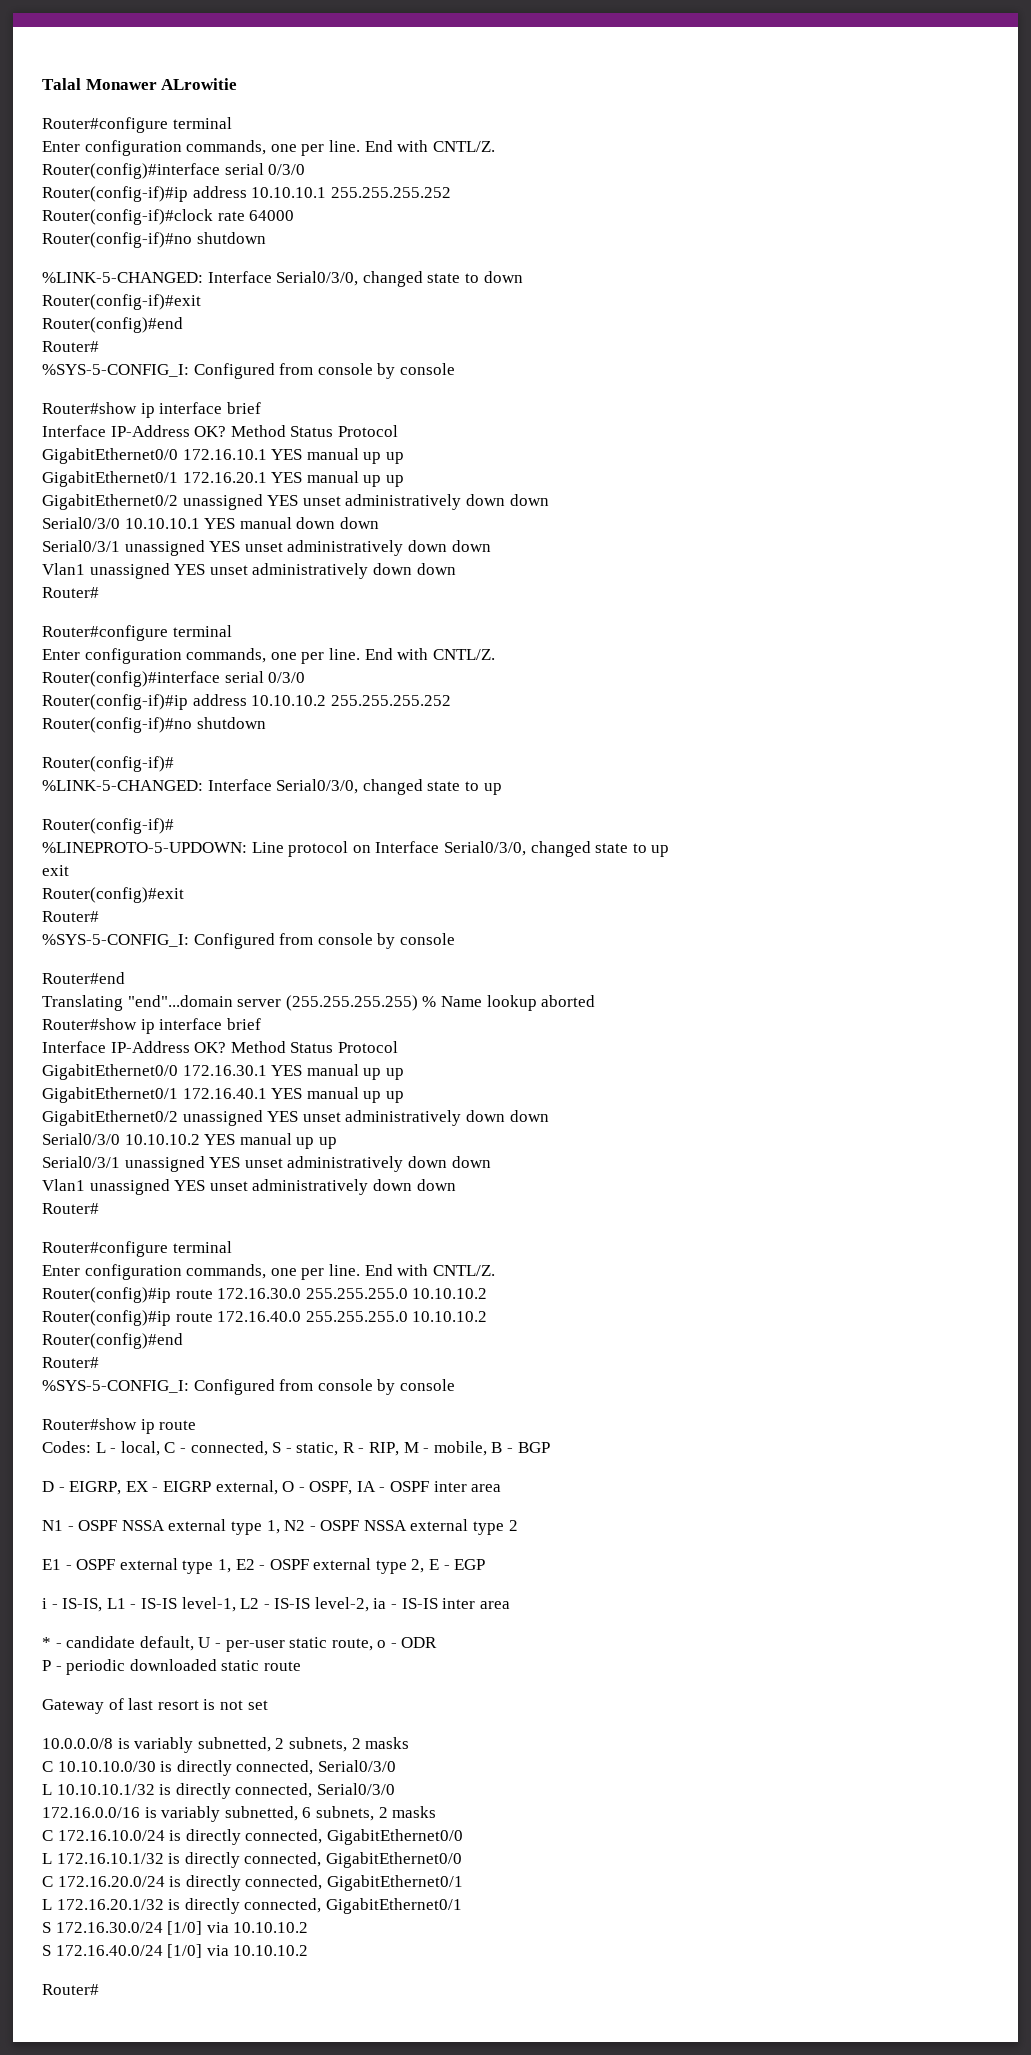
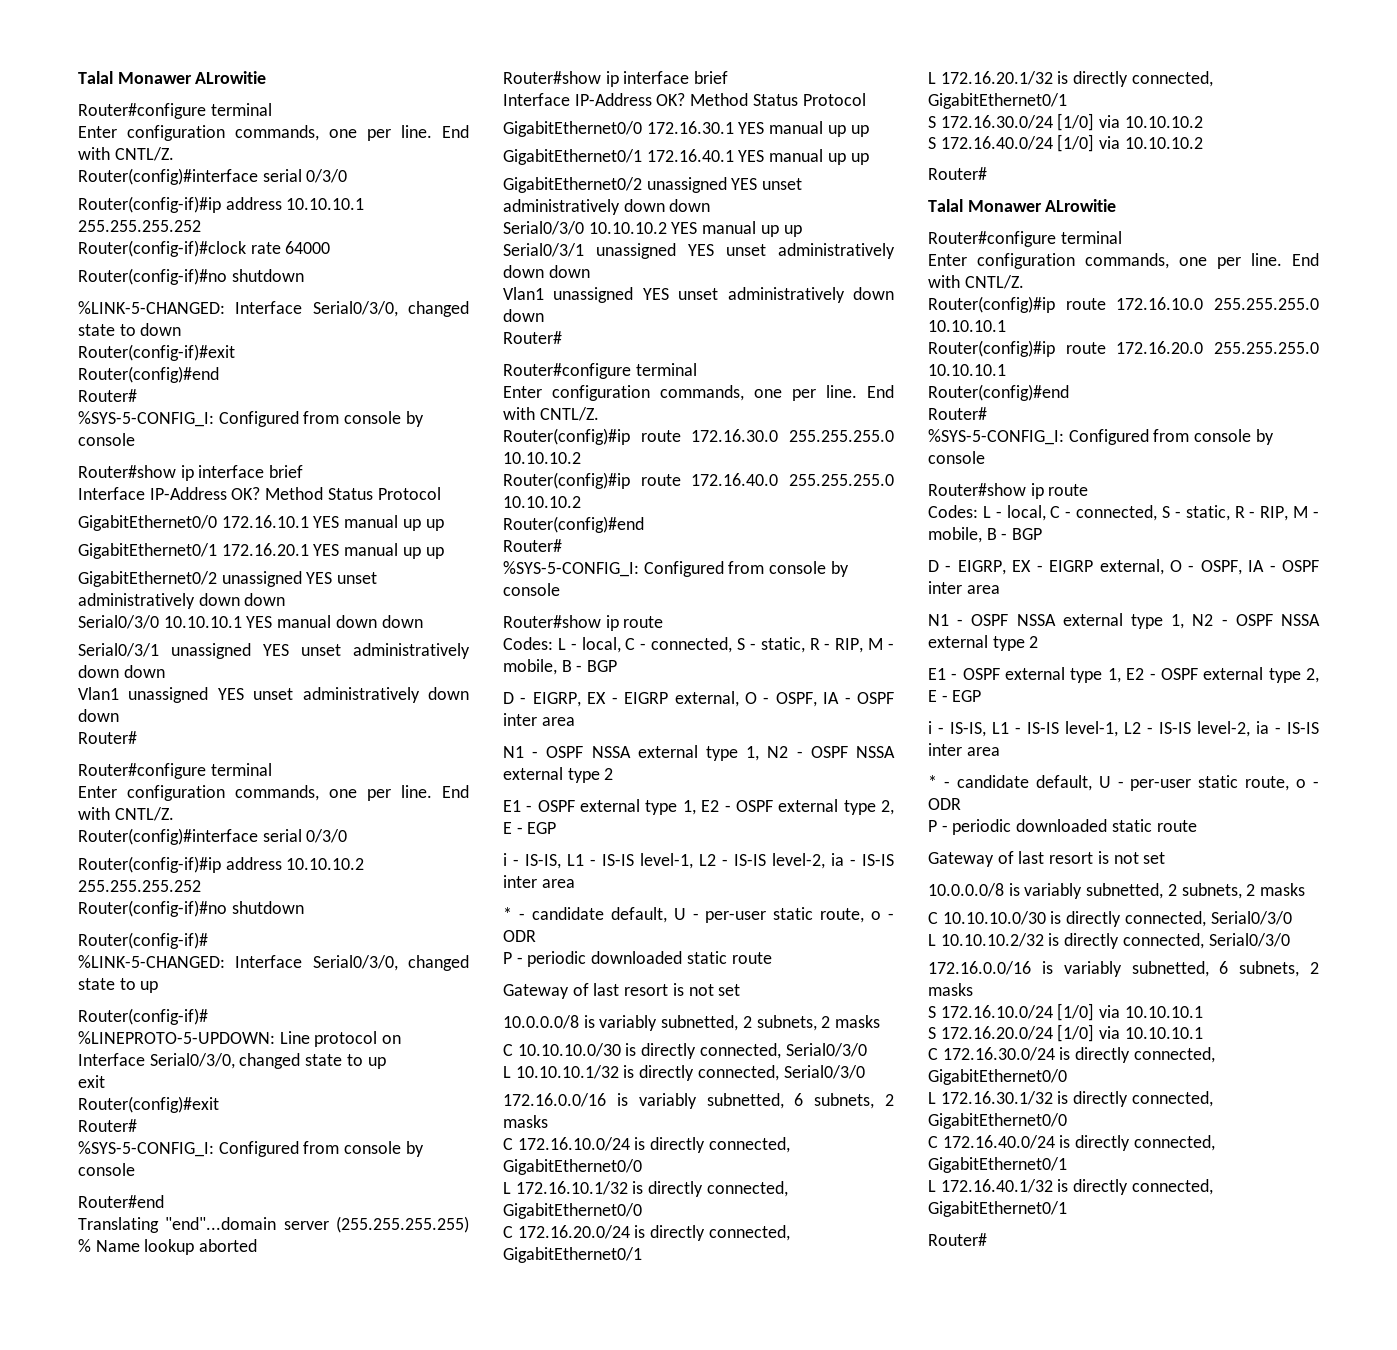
  S 172.16.40.0/24 [1/0] via 10.10.10.2
+ Router#
+ Talal Monawer ALrowitie
+ Router#configure terminal
+ Enter configuration commands, one per line. End with CNTL/Z.
+ Router(config)#ip route 172.16.10.0 255.255.255.0 10.10.10.1
+ Router(config)#ip route 172.16.20.0 255.255.255.0 10.10.10.1
+ Router(config)#end
+ Router#
+ %SYS-5-CONFIG_I: Configured from console by console
+ Router#show ip route
+ Codes: L - local, C - connected, S - static, R - RIP, M - mobile, B - BGP
+ D - EIGRP, EX - EIGRP external, O - OSPF, IA - OSPF inter area
+ N1 - OSPF NSSA external type 1, N2 - OSPF NSSA external type 2
+ E1 - OSPF external type 1, E2 - OSPF external type 2, E - EGP
+ i - IS-IS, L1 - IS-IS level-1, L2 - IS-IS level-2, ia - IS-IS inter area
+ * - candidate default, U - per-user static route, o - ODR
+ P - periodic downloaded static route
+ Gateway of last resort is not set
+ 10.0.0.0/8 is variably subnetted, 2 subnets, 2 masks
+ C 10.10.10.0/30 is directly connected, Serial0/3/0
+ L 10.10.10.2/32 is directly connected, Serial0/3/0
+ 172.16.0.0/16 is variably subnetted, 6 subnets, 2 masks
+ S 172.16.10.0/24 [1/0] via 10.10.10.1
+ S 172.16.20.0/24 [1/0] via 10.10.10.1
+ C 172.16.30.0/24 is directly connected, GigabitEthernet0/0
+ L 172.16.30.1/32 is directly connected, GigabitEthernet0/0
+ C 172.16.40.0/24 is directly connected, GigabitEthernet0/1
+ L 172.16.40.1/32 is directly connected, GigabitEthernet0/1

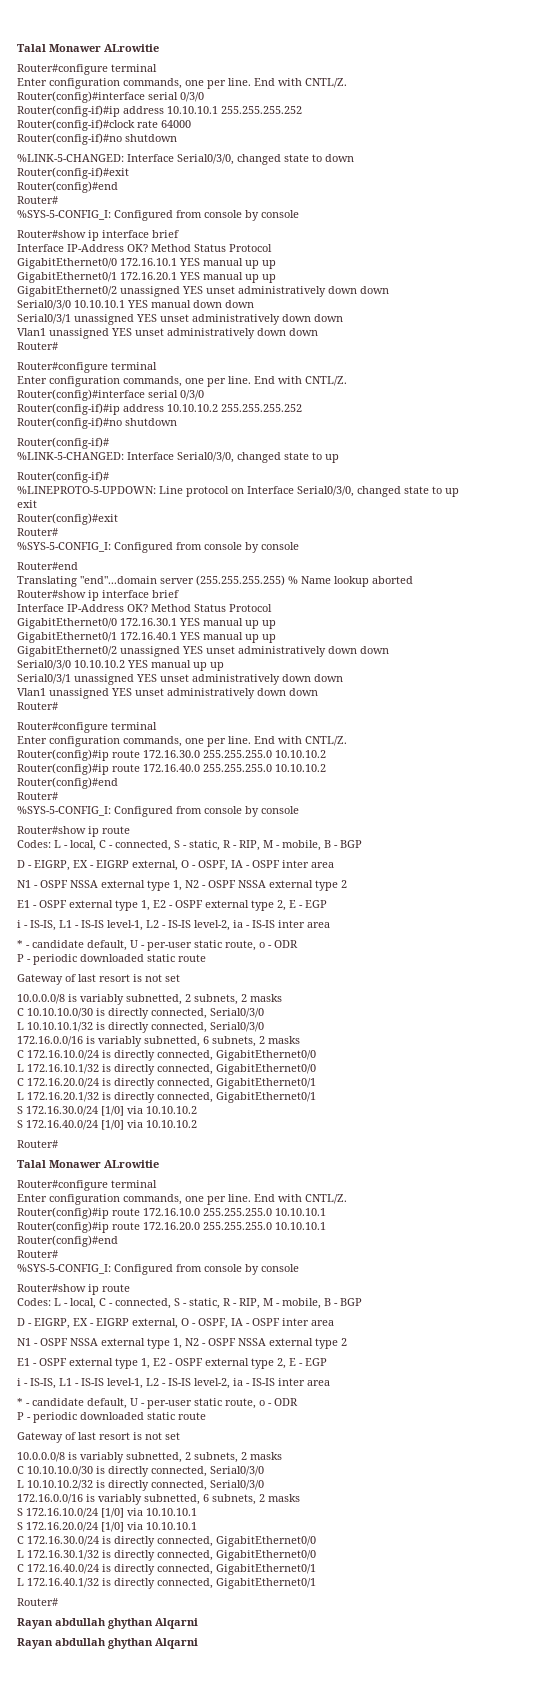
  L 172.16.40.1/32 is directly connected, GigabitEthernet0/1
  Router#
+ Rayan abdullah ghythan Alqarni
+ Rayan abdullah ghythan Alqarni

